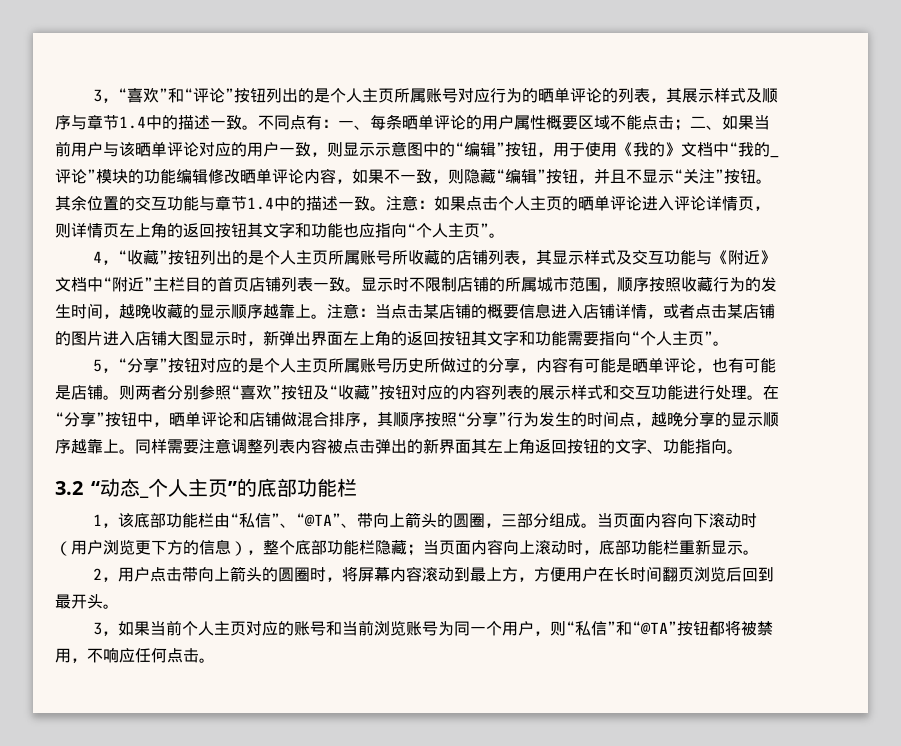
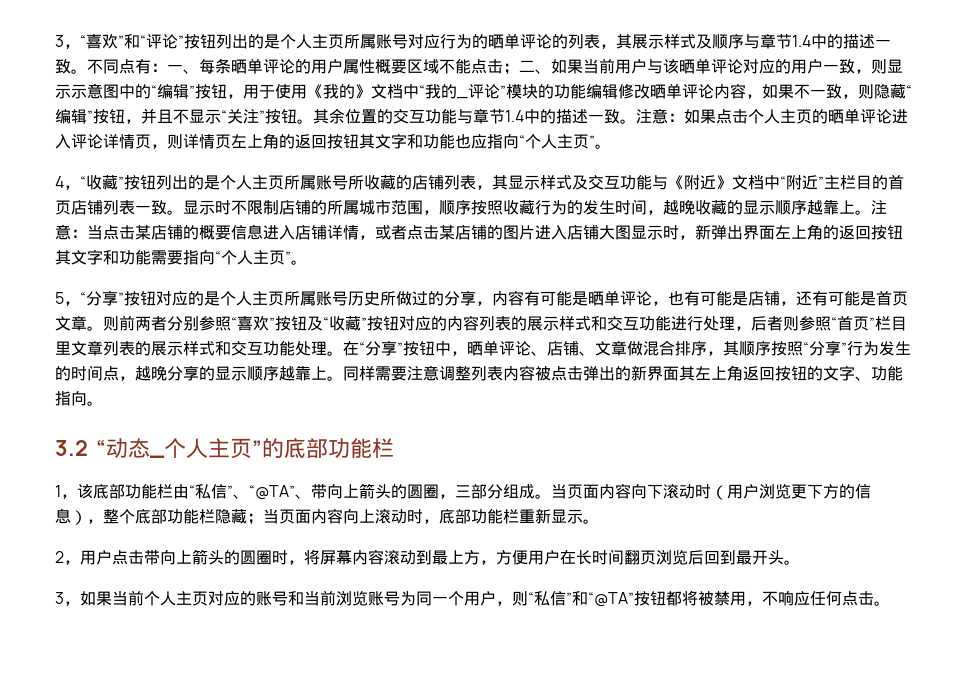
- 5，“分享”按钮对应的是个人主页所属账号历史所做过的分享，内容有可能是晒单评论，也有可能是店铺。则两者分别参照“喜欢”按钮及“收藏”按钮对应的内容列表的展示样式和交互功能进行处理。
+ 5，“分享”按钮对应的是个人主页所属账号历史所做过的分享，内容有可能是晒单评论，也有可能是店铺，还有可能是首页文章。则前两者分别参照“喜欢”按钮及“收藏”按钮对应的内容列表的展示样式和交互功能进行处理，后者则参照“首页”栏目里文章列表的展示样式和交互功能处理。
- 在“分享”按钮中，晒单评论和店铺做混合排序，其顺序按照“分享”行为发生的时间点，越晚分享的显示顺序越靠上。
+ 在“分享”按钮中，晒单评论、店铺、文章做混合排序，其顺序按照“分享”行为发生的时间点，越晚分享的显示顺序越靠上。

